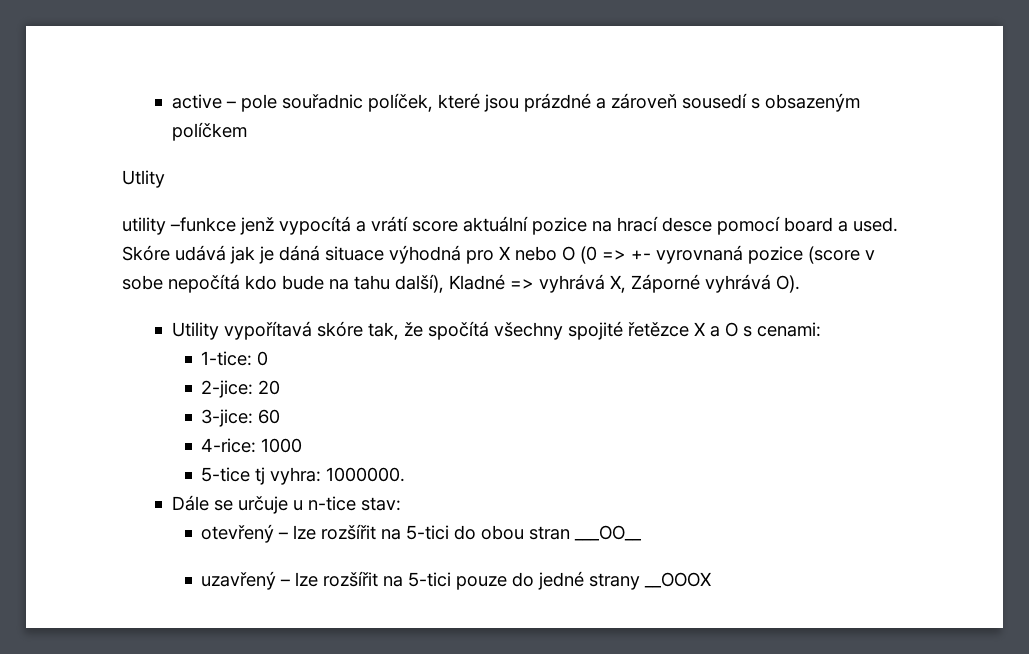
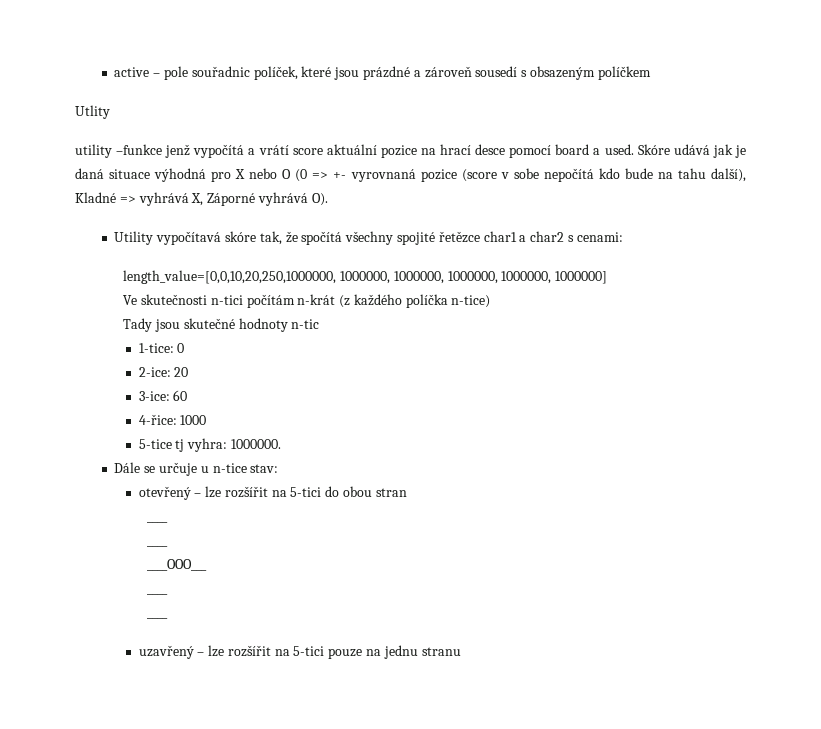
- utility –funkce jenž vypocítá a vrátí score aktuální pozice na hrací desce pomocí board a used.
+ utility –funkce jenž vypočítá a vrátí score aktuální pozice na hrací desce pomocí board a used.
- Skóre udává jak je dáná situace výhodná pro X nebo O (0 => +- vyrovnaná pozice (score v sobe nepočítá kdo bude na tahu další), Kladné => vyhrává X, Záporné vyhrává O).
+ Skóre udává jak je daná situace výhodná pro X nebo O (0 => +- vyrovnaná pozice (score v sobe nepočítá kdo bude na tahu další), Kladné => vyhrává X, Záporné vyhrává O).
- Utility vypořítavá skóre tak, že spočítá všechny spojité řetězce X a O s cenami:
+ Utility vypočítavá skóre tak, že spočítá všechny spojité řetězce char1 a char2 s cenami:
+ length_value=[0,0,10,20,250,1000000, 1000000, 1000000, 1000000, 1000000, 1000000]
+ Ve skutečnosti n-tici počítám n-krát (z každého políčka n-tice)
+ Tady jsou skutečné hodnoty n-tic
- 2-jice: 20
+ 2-ice: 20
- 3-jice: 60
+ 3-ice: 60
- 4-rice: 1000
+ 4-řice: 1000
- otevřený – lze rozšířit na 5-tici do obou stran ___OO__
+ otevřený – lze rozšířit na 5-tici do obou stran
+ ____
+ ____
+ ____OOO___
+ ____
+ ____
- uzavřený – lze rozšířit na 5-tici pouze do jedné strany __OOOX
+ uzavřený – lze rozšířit na 5-tici pouze na jednu stranu

